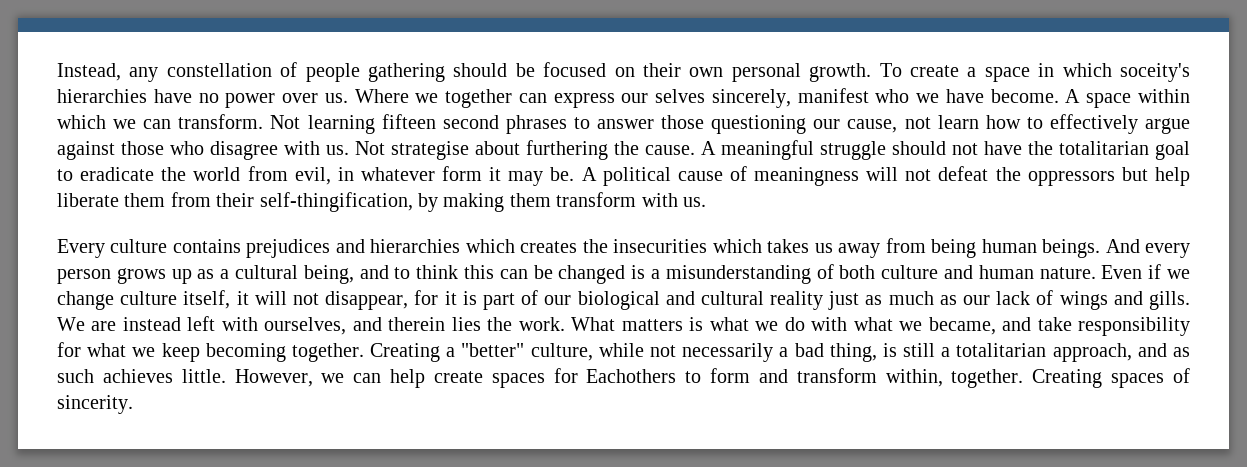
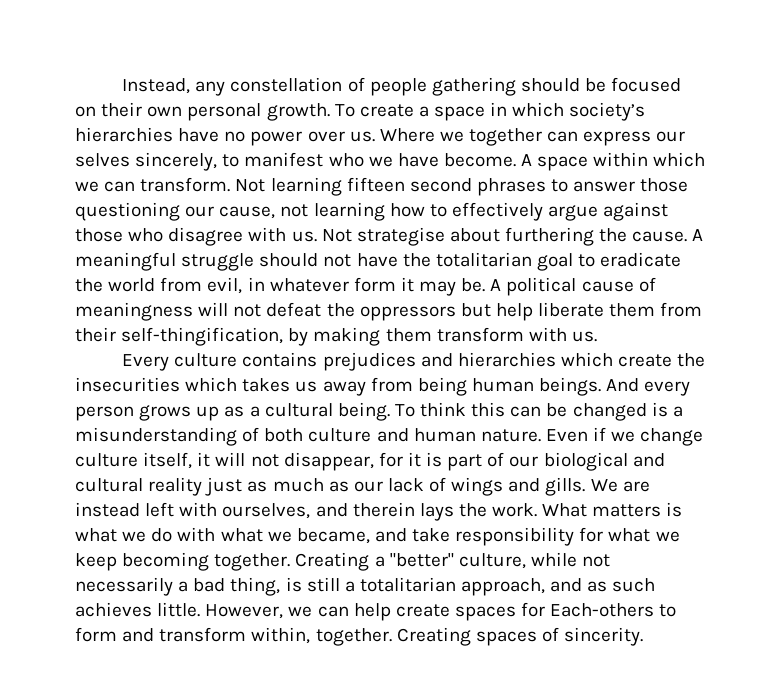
- To create a space in which soceity's hierarchies have no power over us.
+ To create a space in which society’s hierarchies have no power over us.
- Where we together can express our selves sincerely, manifest who we have become.
+ Where we together can express our selves sincerely, to manifest who we have become.
- Not learning fifteen second phrases to answer those questioning our cause, not learn how to effectively argue against those who disagree with us.
+ Not learning fifteen second phrases to answer those questioning our cause, not learning how to effectively argue against those who disagree with us.
- Every culture contains prejudices and hierarchies which creates the insecurities which takes us away from being human beings.
+ Every culture contains prejudices and hierarchies which create the insecurities which takes us away from being human beings.
- And every person grows up as a cultural being, and to think this can be changed is a misunderstanding of both culture and human nature.
+ And every person grows up as a cultural being. To think this can be changed is a misunderstanding of both culture and human nature.
- We are instead left with ourselves, and therein lies the work.
+ We are instead left with ourselves, and therein lays the work.
- However, we can help create spaces for Eachothers to form and transform within, together.
+ However, we can help create spaces for Each-others to form and transform within, together.

